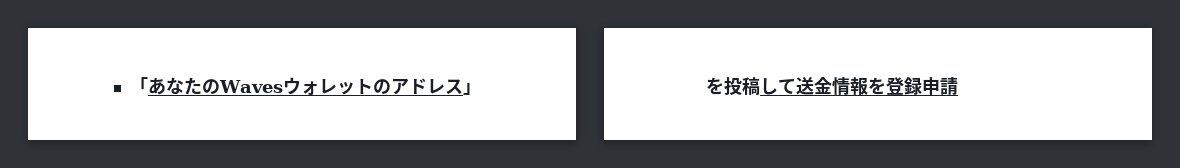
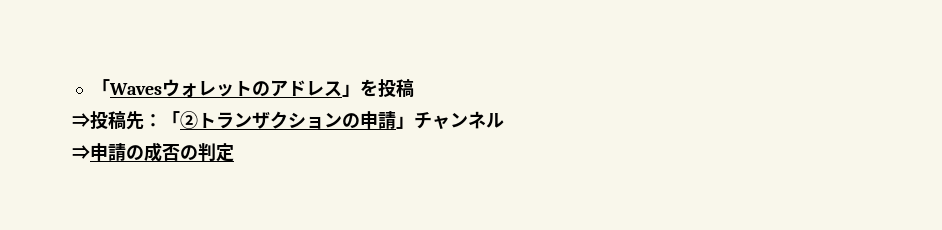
- 「あなたのWavesウォレットのアドレス」を投稿して送金情報を登録申請
+ 「Wavesウォレットのアドレス」を投稿
+ ⇒投稿先：「②トランザクションの申請」チャンネル
+ ⇒申請の成否の判定

